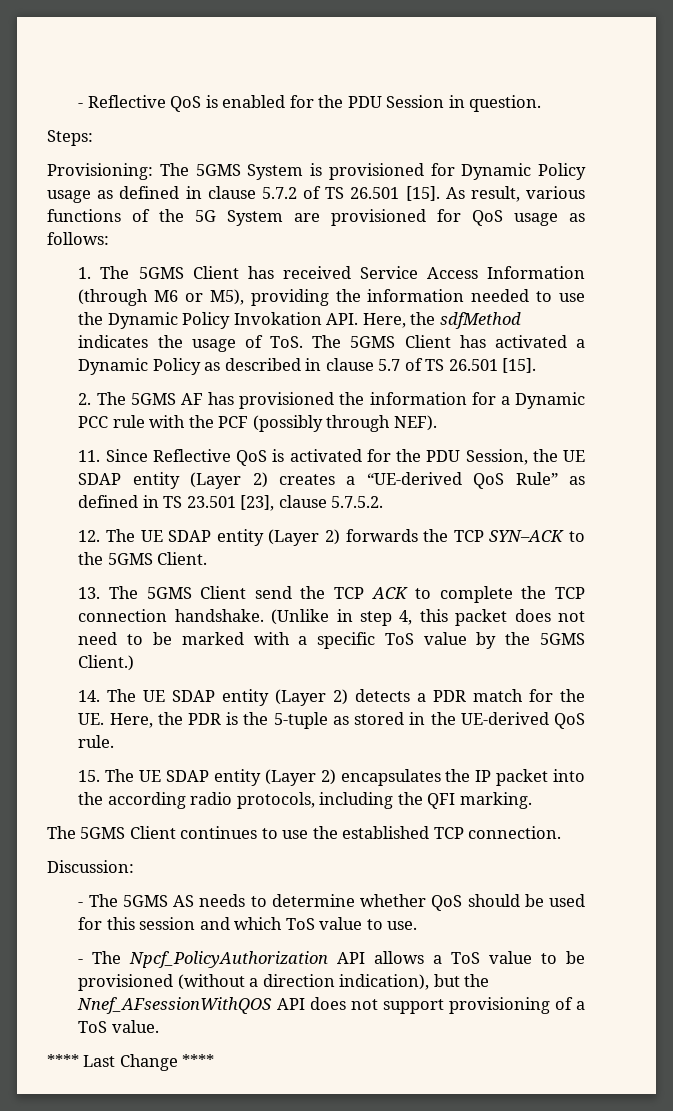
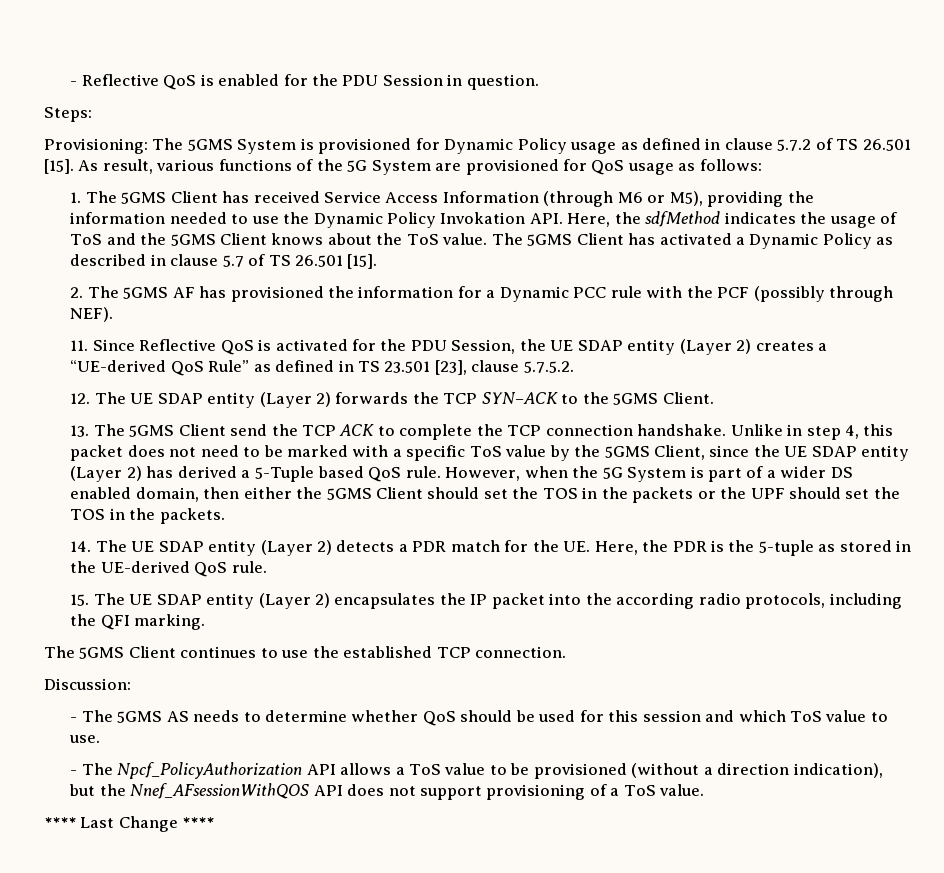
- 1. The 5GMS Client has received Service Access Information (through M6 or M5), providing the information needed to use the Dynamic Policy Invokation API. Here, the sdfMethod indicates the usage of ToS. The 5GMS Client has activated a Dynamic Policy as described in clause 5.7 of TS 26.501 [15].
+ 1. The 5GMS Client has received Service Access Information (through M6 or M5), providing the information needed to use the Dynamic Policy Invokation API. Here, the sdfMethod indicates the usage of ToS and the 5GMS Client knows about the ToS value. The 5GMS Client has activated a Dynamic Policy as described in clause 5.7 of TS 26.501 [15].
- (Unlike in step 4, this packet does not need to be marked with a specific ToS value by the 5GMS Client.)
+ Unlike in step 4, this packet does not need to be marked with a specific ToS value by the 5GMS Client, since the UE SDAP entity (Layer 2) has derived a 5-Tuple based QoS rule. However, when the 5G System is part of a wider DS enabled domain, then either the 5GMS Client should set the TOS in the packets or the UPF should set the TOS in the packets.

